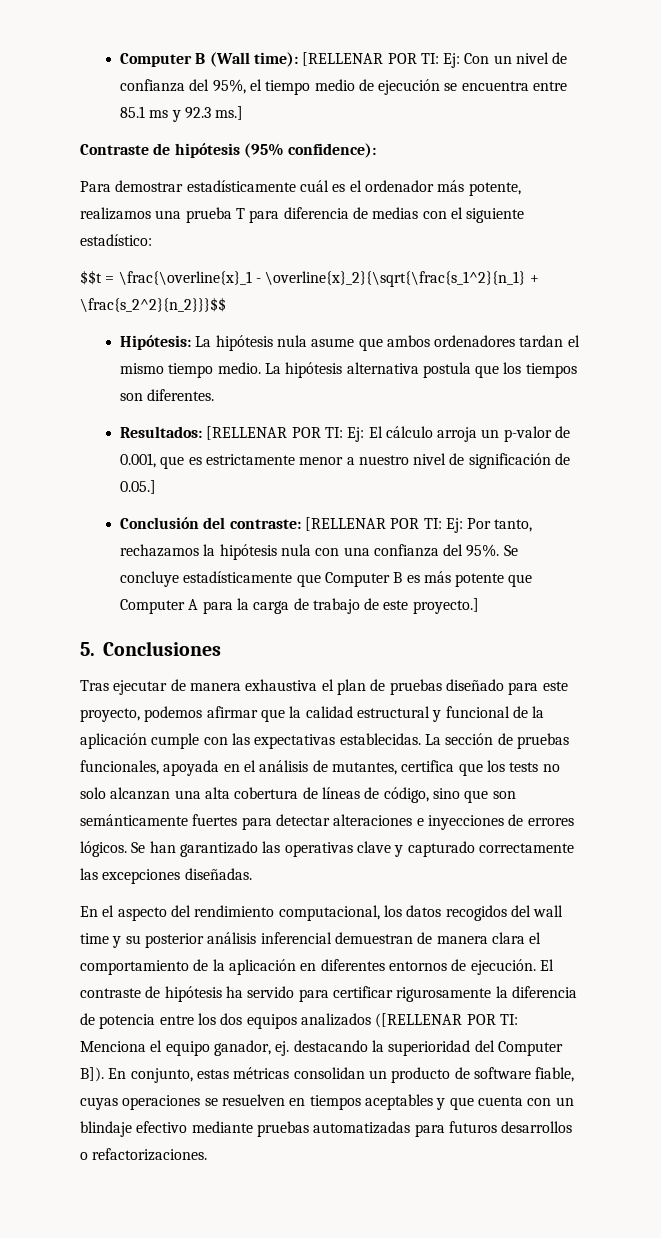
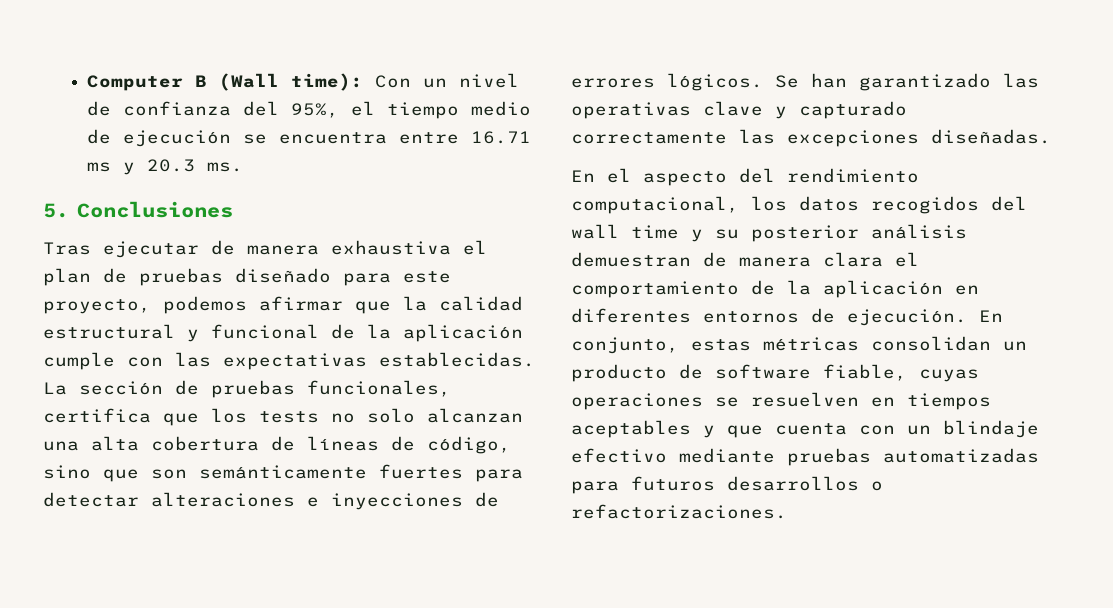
- Computer B (Wall time): [RELLENAR POR TI: Ej: Con un nivel de confianza del 95%, el tiempo medio de ejecución se encuentra entre 85.1 ms y 92.3 ms.]
- Contraste de hipótesis (95% confidence):
- Para demostrar estadísticamente cuál es el ordenador más potente, realizamos una prueba T para diferencia de medias con el siguiente estadístico:
- $$t = \frac{\overline{x}_1 - \overline{x}_2}{\sqrt{\frac{s_1^2}{n_1} + \frac{s_2^2}{n_2}}}$$
- Hipótesis: La hipótesis nula asume que ambos ordenadores tardan el mismo tiempo medio. La hipótesis alternativa postula que los tiempos son diferentes.
- Resultados: [RELLENAR POR TI: Ej: El cálculo arroja un p-valor de 0.001, que es estrictamente menor a nuestro nivel de significación de 0.05.]
- Conclusión del contraste: [RELLENAR POR TI: Ej: Por tanto, rechazamos la hipótesis nula con una confianza del 95%. Se concluye estadísticamente que Computer B es más potente que Computer A para la carga de trabajo de este proyecto.]
+ Computer B (Wall time): Con un nivel de confianza del 95%, el tiempo medio de ejecución se encuentra entre 16.71 ms y 20.3 ms.
- La sección de pruebas funcionales, apoyada en el análisis de mutantes, certifica que los tests no solo alcanzan una alta cobertura de líneas de código, sino que son semánticamente fuertes para detectar alteraciones e inyecciones de errores lógicos.
+ La sección de pruebas funcionales, certifica que los tests no solo alcanzan una alta cobertura de líneas de código, sino que son semánticamente fuertes para detectar alteraciones e inyecciones de errores lógicos.
- En el aspecto del rendimiento computacional, los datos recogidos del wall time y su posterior análisis inferencial demuestran de manera clara el comportamiento de la aplicación en diferentes entornos de ejecución.
+ En el aspecto del rendimiento computacional, los datos recogidos del wall time y su posterior análisis demuestran de manera clara el comportamiento de la aplicación en diferentes entornos de ejecución.
- El contraste de hipótesis ha servido para certificar rigurosamente la diferencia de potencia entre los dos equipos analizados ([RELLENAR POR TI: Menciona el equipo ganador, ej. destacando la superioridad del Computer B]). En conjunto, estas métricas consolidan un producto de software fiable, cuyas operaciones se resuelven en tiempos aceptables y que cuenta con un blindaje efectivo mediante pruebas automatizadas para futuros desarrollos o refactorizaciones.
+ En conjunto, estas métricas consolidan un producto de software fiable, cuyas operaciones se resuelven en tiempos aceptables y que cuenta con un blindaje efectivo mediante pruebas automatizadas para futuros desarrollos o refactorizaciones.

